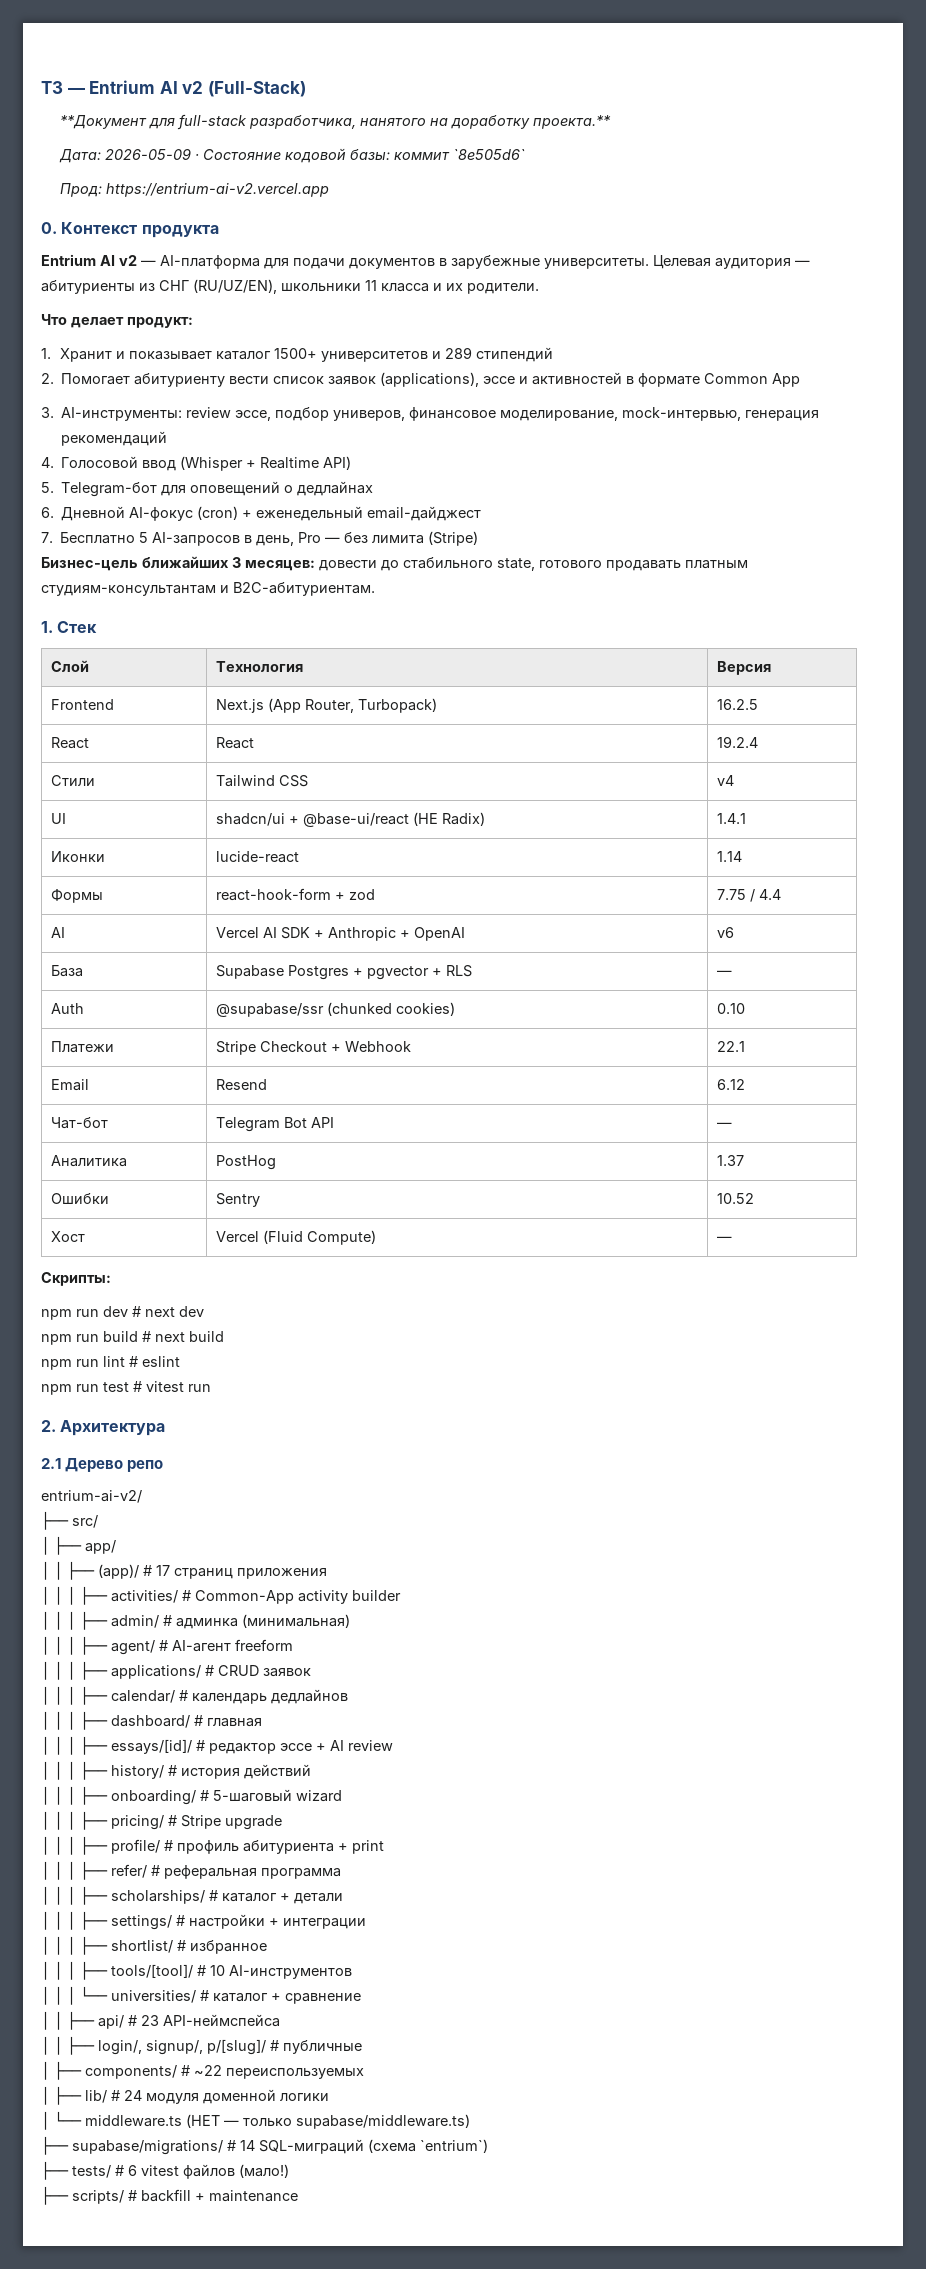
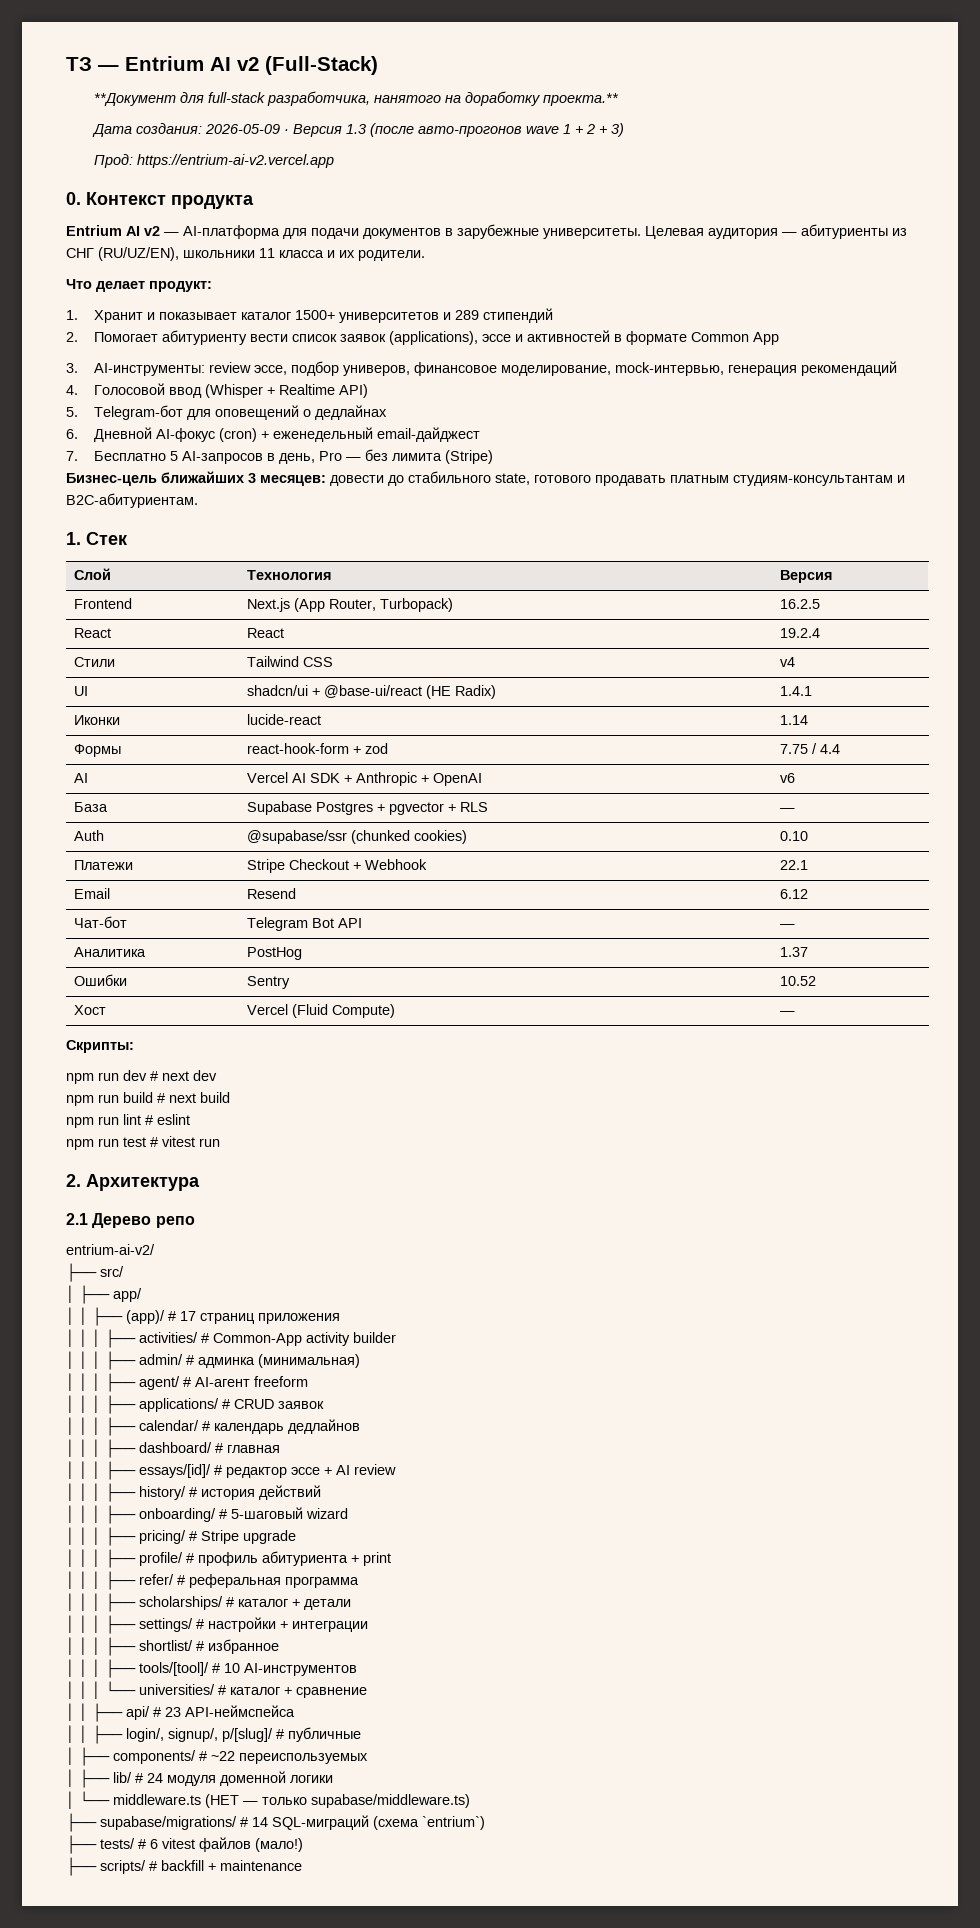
- Дата: 2026-05-09 · Состояние кодовой базы: коммит `8e505d6`
+ Дата создания: 2026-05-09 · Версия 1.3 (после авто-прогонов wave 1 + 2 + 3)

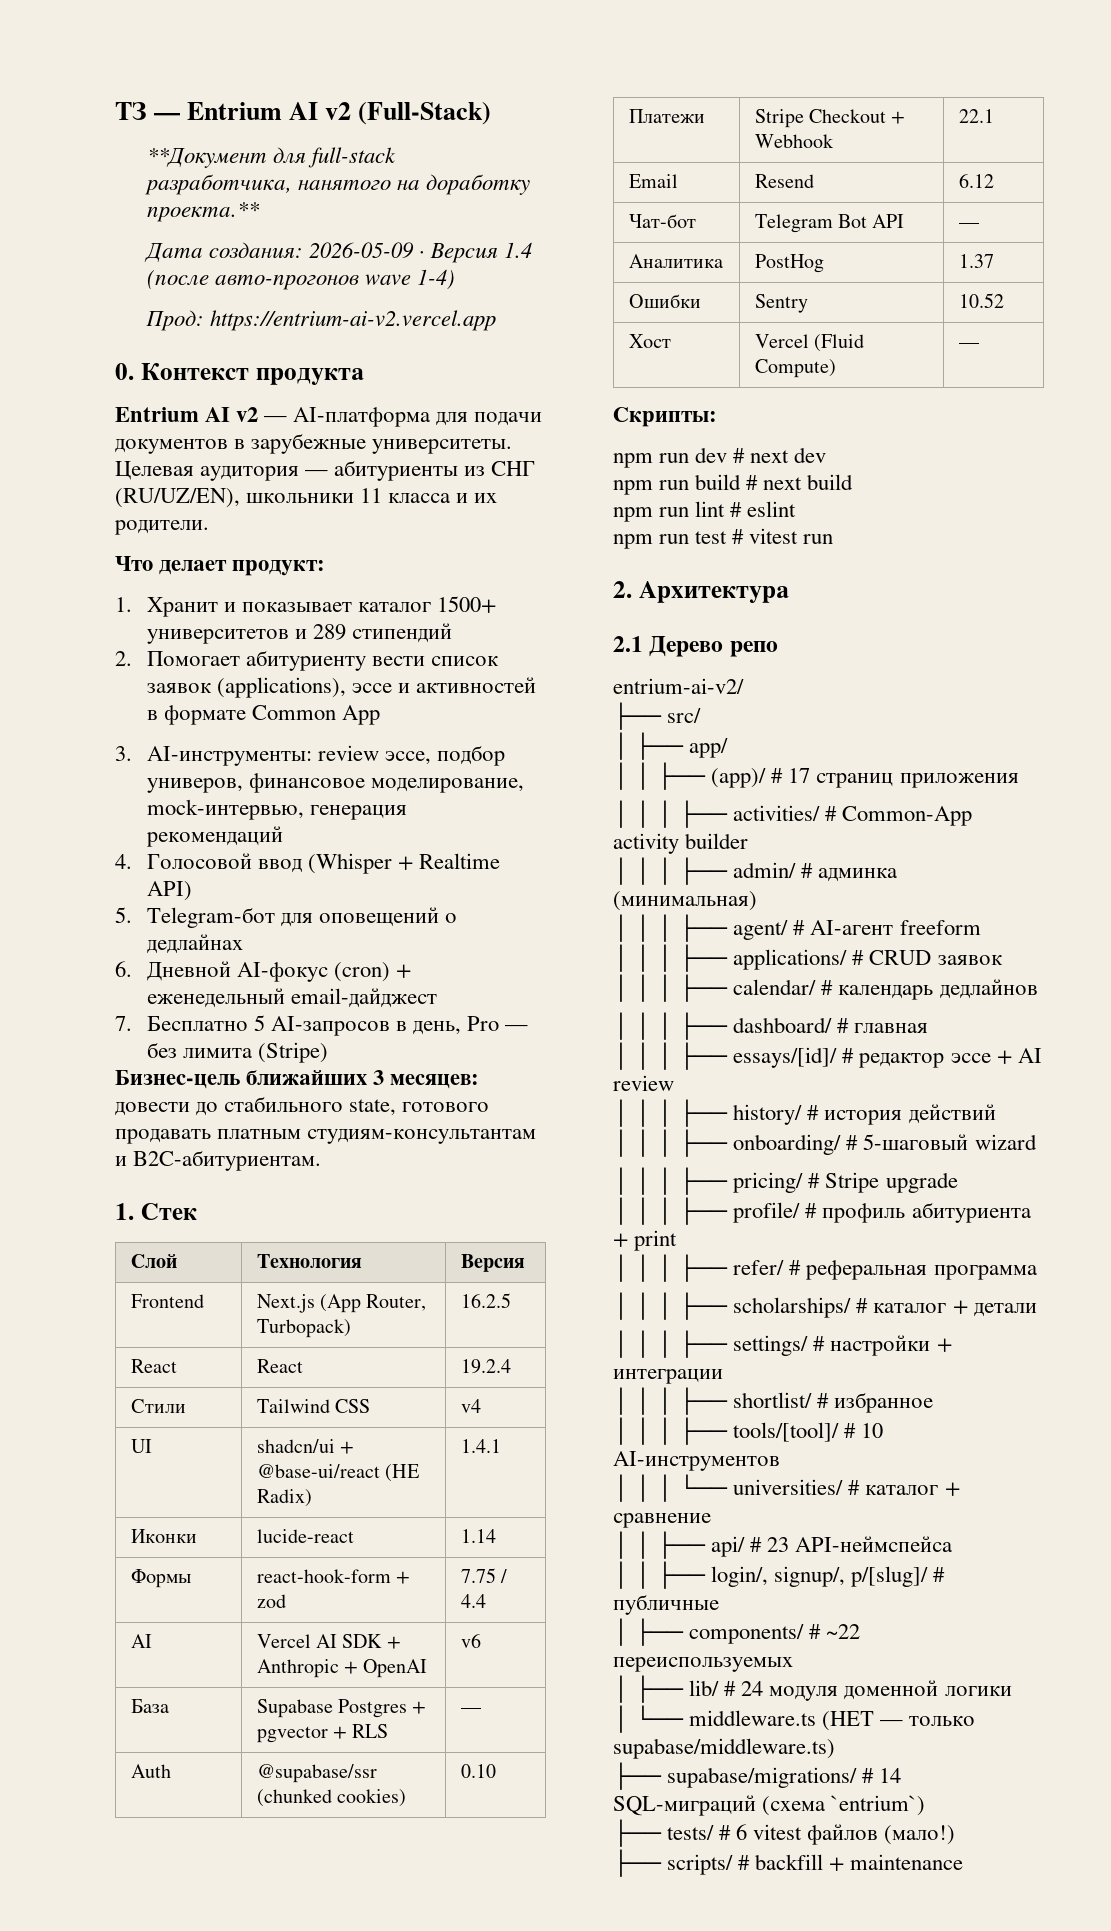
- Дата создания: 2026-05-09 · Версия 1.3 (после авто-прогонов wave 1 + 2 + 3)
+ Дата создания: 2026-05-09 · Версия 1.4 (после авто-прогонов wave 1-4)

